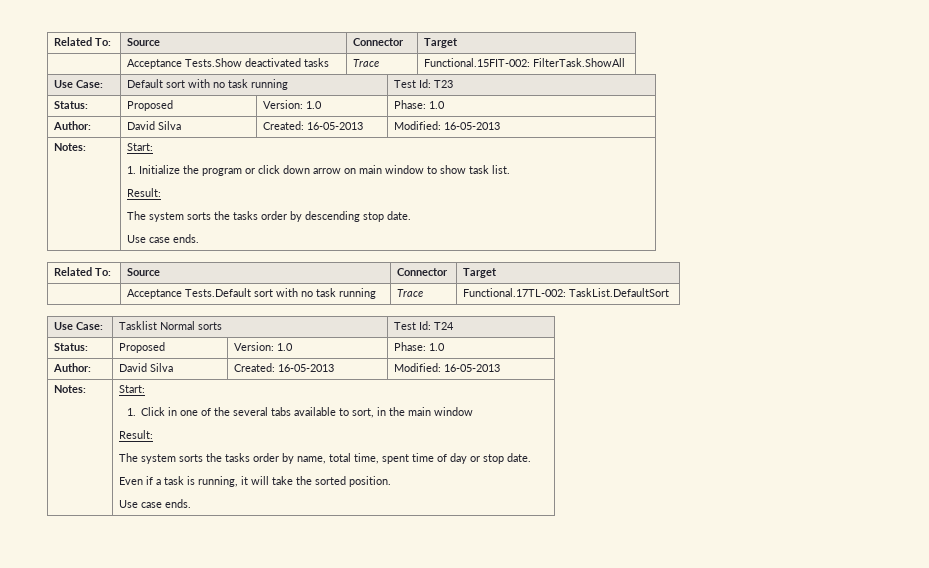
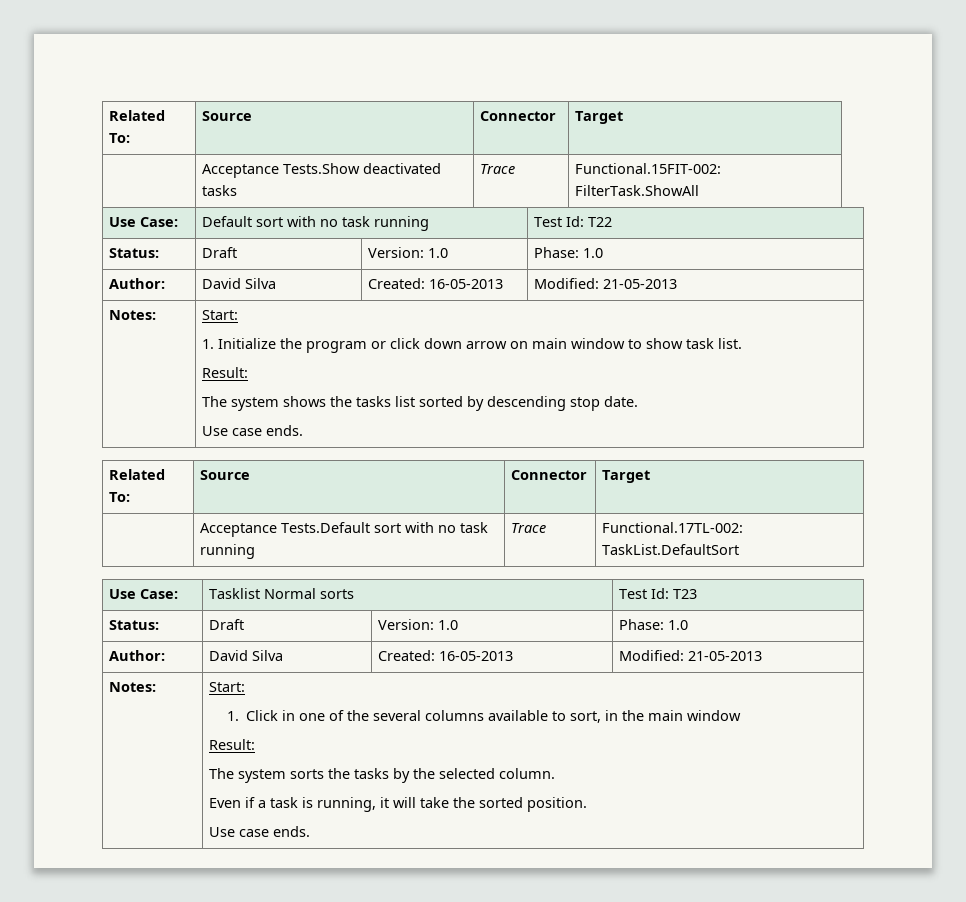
- Use Case: | Default sort with no task running | Test Id: T23
- Status: | Proposed | Version: 1.0 | Phase: 1.0
- Author: | David Silva | Created: 16-05-2013 | Modified: 16-05-2013
+ Use Case: | Default sort with no task running | Test Id: T22
+ Status: | Draft | Version: 1.0 | Phase: 1.0
+ Author: | David Silva | Created: 16-05-2013 | Modified: 21-05-2013
  Notes: | Start:
  1. Initialize the program or click down arrow on main window to show task list.
  Result:
- The system sorts the tasks order by descending stop date.
+ The system shows the tasks list sorted by descending stop date.
- Use Case: | Tasklist Normal sorts | Test Id: T24
- Status: | Proposed | Version: 1.0 | Phase: 1.0
- Author: | David Silva | Created: 16-05-2013 | Modified: 16-05-2013
+ Use Case: | Tasklist Normal sorts | Test Id: T23
+ Status: | Draft | Version: 1.0 | Phase: 1.0
+ Author: | David Silva | Created: 16-05-2013 | Modified: 21-05-2013
- 1. Click in one of the several tabs available to sort, in the main window
+ 1. Click in one of the several columns available to sort, in the main window
- The system sorts the tasks order by name, total time, spent time of day or stop date.
+ The system sorts the tasks by the selected column.

